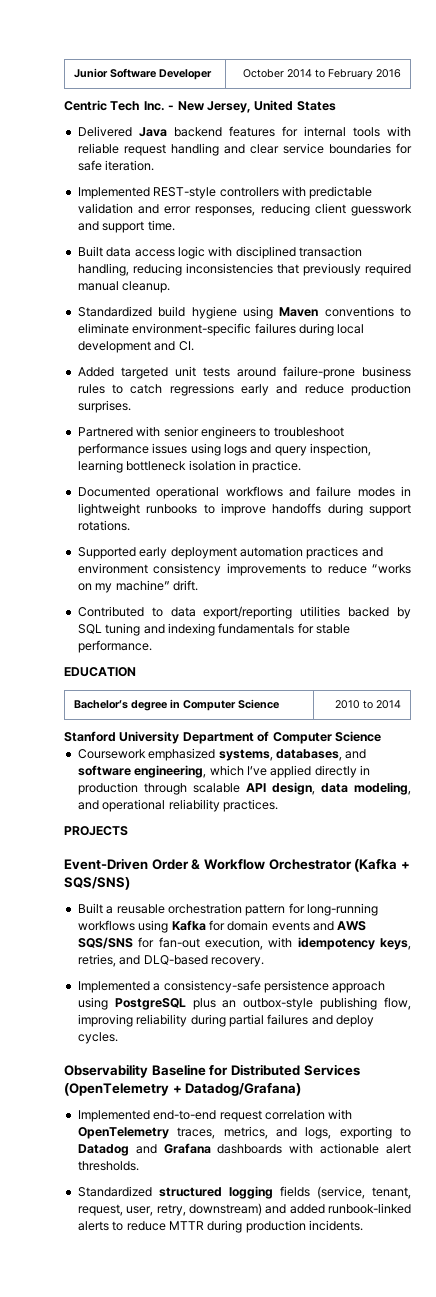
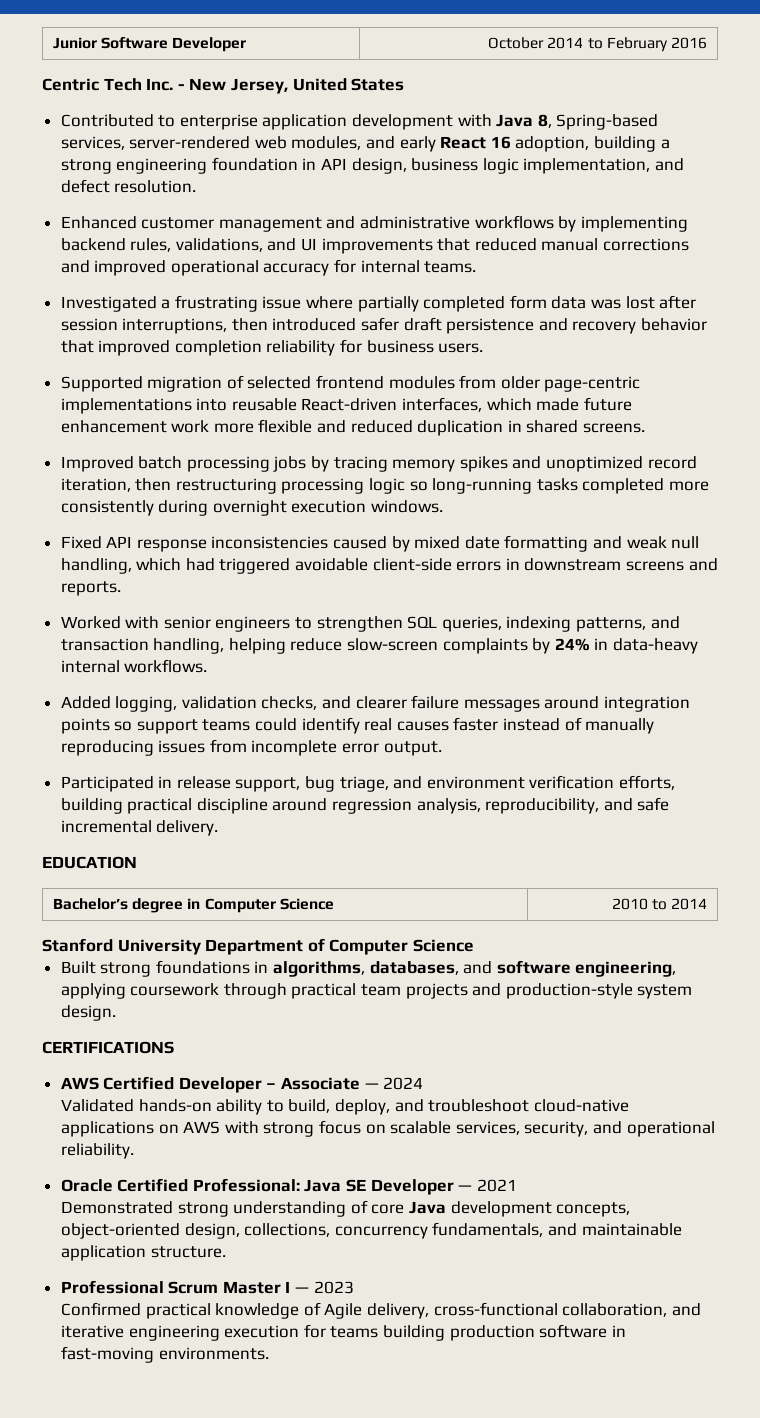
- Delivered Java backend features for internal tools with reliable request handling and clear service boundaries for safe iteration.
- Implemented REST-style controllers with predictable validation and error responses, reducing client guesswork and support time.
- Built data access logic with disciplined transaction handling, reducing inconsistencies that previously required manual cleanup.
- Standardized build hygiene using Maven conventions to eliminate environment-specific failures during local development and CI.
- Added targeted unit tests around failure-prone business rules to catch regressions early and reduce production surprises.
- Partnered with senior engineers to troubleshoot performance issues using logs and query inspection, learning bottleneck isolation in practice.
- Documented operational workflows and failure modes in lightweight runbooks to improve handoffs during support rotations.
- Supported early deployment automation practices and environment consistency improvements to reduce “works on my machine” drift.
- Contributed to data export/reporting utilities backed by SQL tuning and indexing fundamentals for stable performance.
+ Contributed to enterprise application development with Java 8, Spring-based services, server-rendered web modules, and early React 16 adoption, building a strong engineering foundation in API design, business logic implementation, and defect resolution.
+ Enhanced customer management and administrative workflows by implementing backend rules, validations, and UI improvements that reduced manual corrections and improved operational accuracy for internal teams.
+ Investigated a frustrating issue where partially completed form data was lost after session interruptions, then introduced safer draft persistence and recovery behavior that improved completion reliability for business users.
+ Supported migration of selected frontend modules from older page-centric implementations into reusable React-driven interfaces, which made future enhancement work more flexible and reduced duplication in shared screens.
+ Improved batch processing jobs by tracing memory spikes and unoptimized record iteration, then restructuring processing logic so long-running tasks completed more consistently during overnight execution windows.
+ Fixed API response inconsistencies caused by mixed date formatting and weak null handling, which had triggered avoidable client-side errors in downstream screens and reports.
+ Worked with senior engineers to strengthen SQL queries, indexing patterns, and transaction handling, helping reduce slow-screen complaints by 24% in data-heavy internal workflows.
+ Added logging, validation checks, and clearer failure messages around integration points so support teams could identify real causes faster instead of manually reproducing issues from incomplete error output.
+ Participated in release support, bug triage, and environment verification efforts, building practical discipline around regression analysis, reproducibility, and safe incremental delivery.
- Coursework emphasized systems, databases, and software engineering, which I’ve applied directly in production through scalable API design, data modeling, and operational reliability practices.
- PROJECTS
- Event-Driven Order & Workflow Orchestrator (Kafka + SQS/SNS)
- Built a reusable orchestration pattern for long-running workflows using Kafka for domain events and AWS SQS/SNS for fan-out execution, with idempotency keys, retries, and DLQ-based recovery.
- Implemented a consistency-safe persistence approach using PostgreSQL plus an outbox-style publishing flow, improving reliability during partial failures and deploy cycles.
- Observability Baseline for Distributed Services (OpenTelemetry + Datadog/Grafana)
- Implemented end-to-end request correlation with OpenTelemetry traces, metrics, and logs, exporting to Datadog and Grafana dashboards with actionable alert thresholds.
- Standardized structured logging fields (service, tenant, request, user, retry, downstream) and added runbook-linked alerts to reduce MTTR during production incidents.
+ Built strong foundations in algorithms, databases, and software engineering, applying coursework through practical team projects and production-style system design.
+ CERTIFICATIONS
+ AWS Certified Developer – Associate — 2024
+ Validated hands-on ability to build, deploy, and troubleshoot cloud-native applications on AWS with strong focus on scalable services, security, and operational reliability.
+ Oracle Certified Professional: Java SE Developer — 2021
+ Demonstrated strong understanding of core Java development concepts, object-oriented design, collections, concurrency fundamentals, and maintainable application structure.
+ Professional Scrum Master I — 2023
+ Confirmed practical knowledge of Agile delivery, cross-functional collaboration, and iterative engineering execution for teams building production software in fast-moving environments.

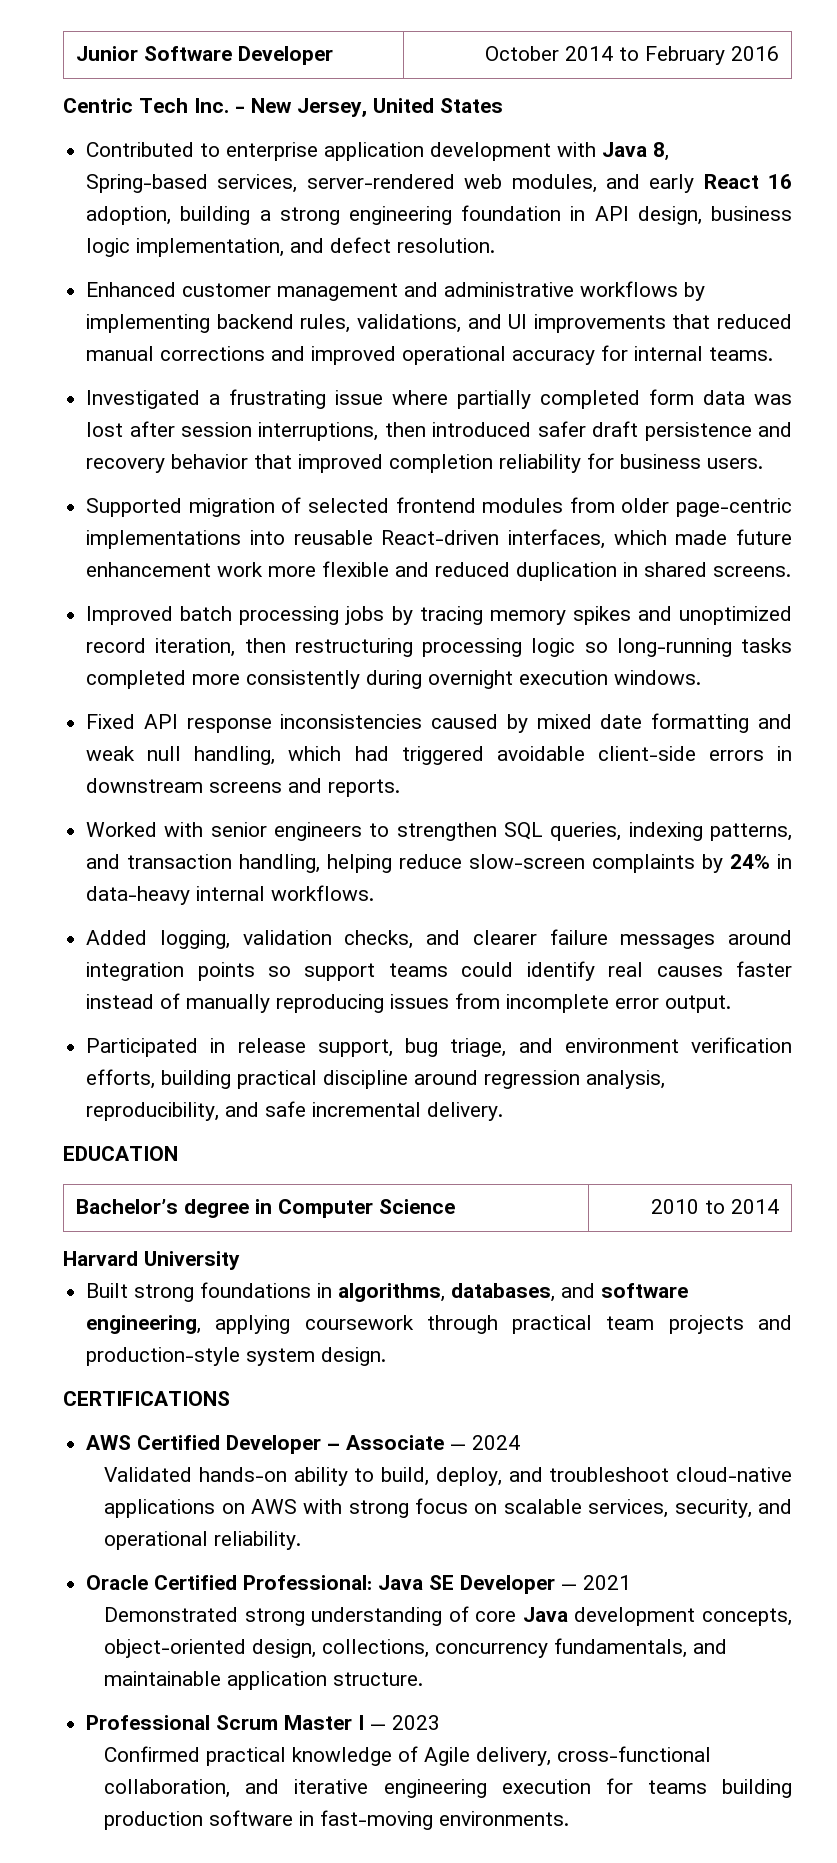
- Stanford University Department of Computer Science
+ Harvard University

